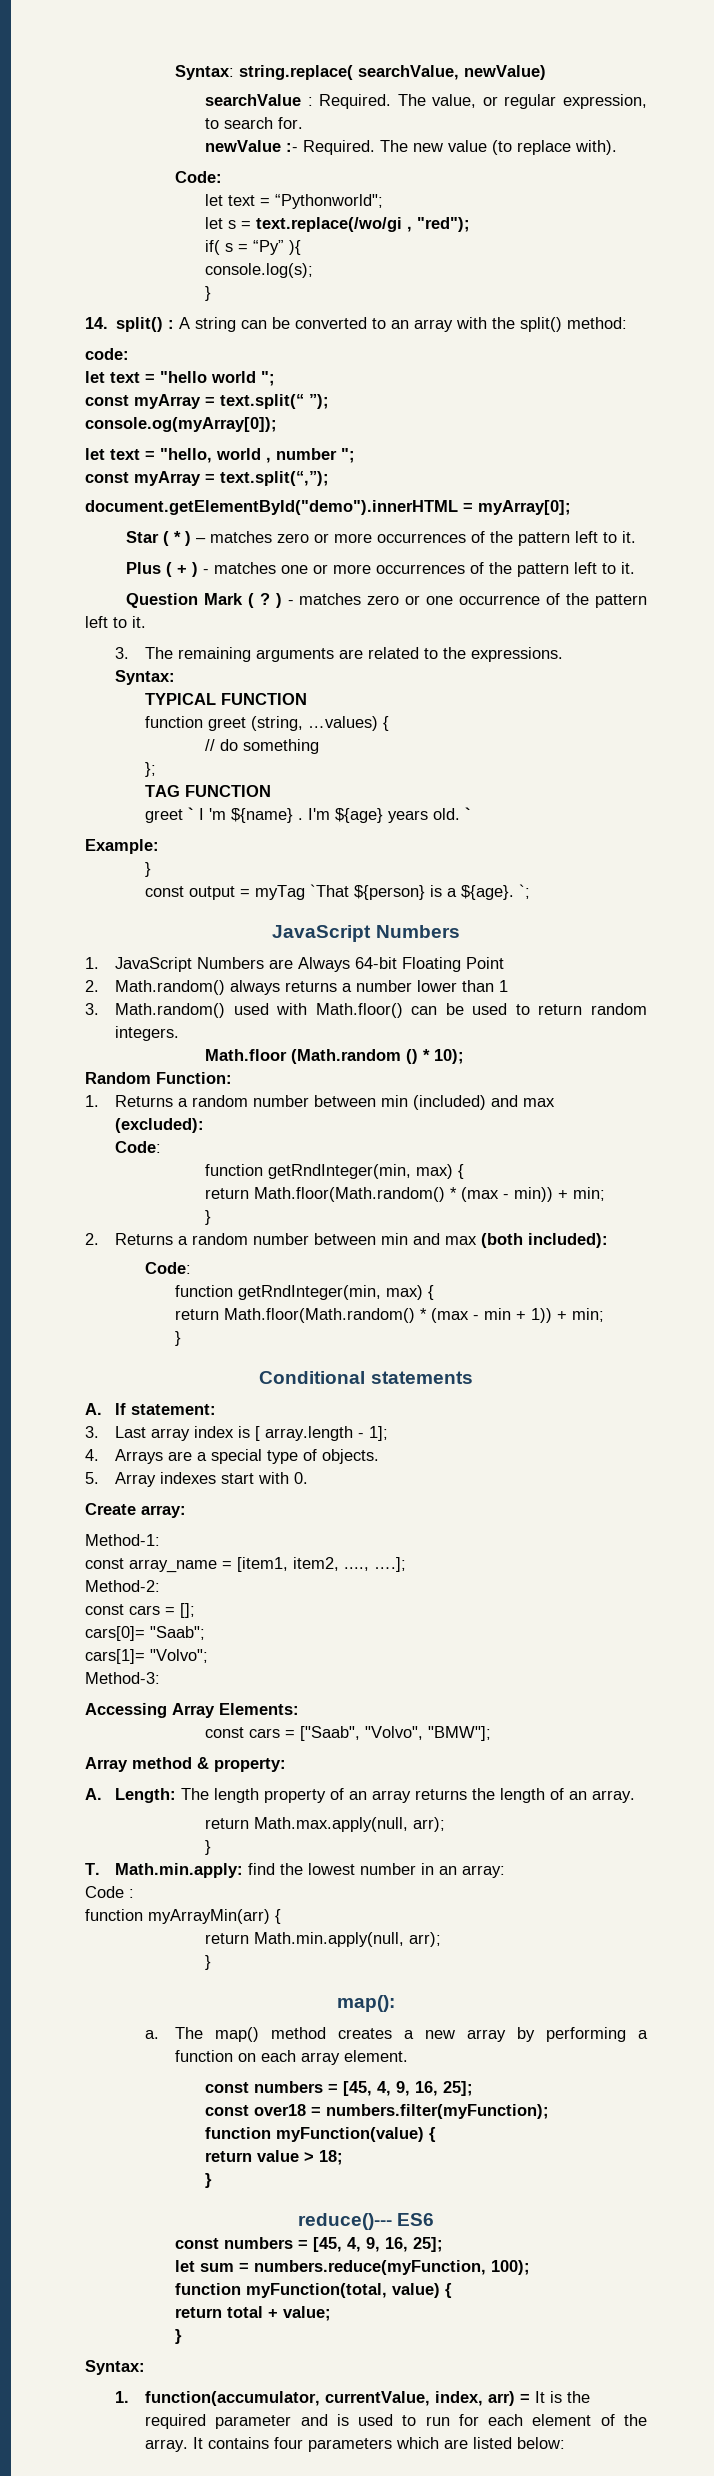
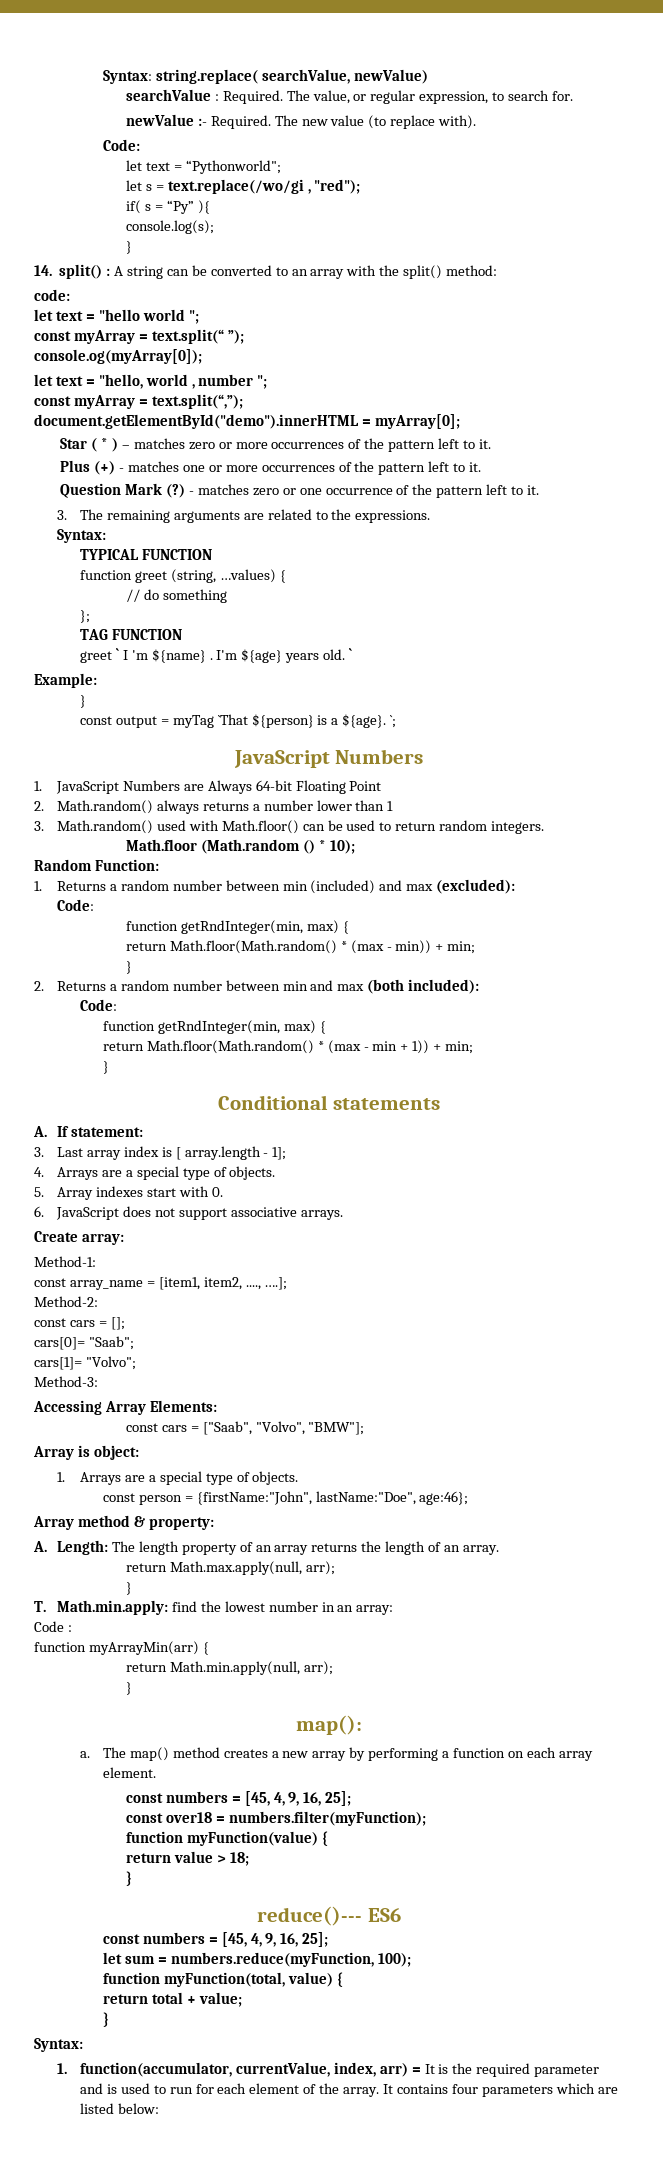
- Plus ( + ) - matches one or more occurrences of the pattern left to it.
+ Plus (+) - matches one or more occurrences of the pattern left to it.
- Question Mark ( ? ) - matches zero or one occurrence of the pattern left to it.
+ Question Mark (?) - matches zero or one occurrence of the pattern left to it.
+ 6. JavaScript does not support associative arrays.
+ Array is object:
+ 1. Arrays are a special type of objects.
+ const person = {firstName:"John", lastName:"Doe", age:46};

